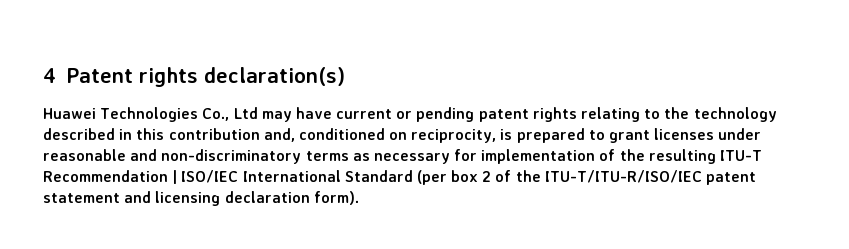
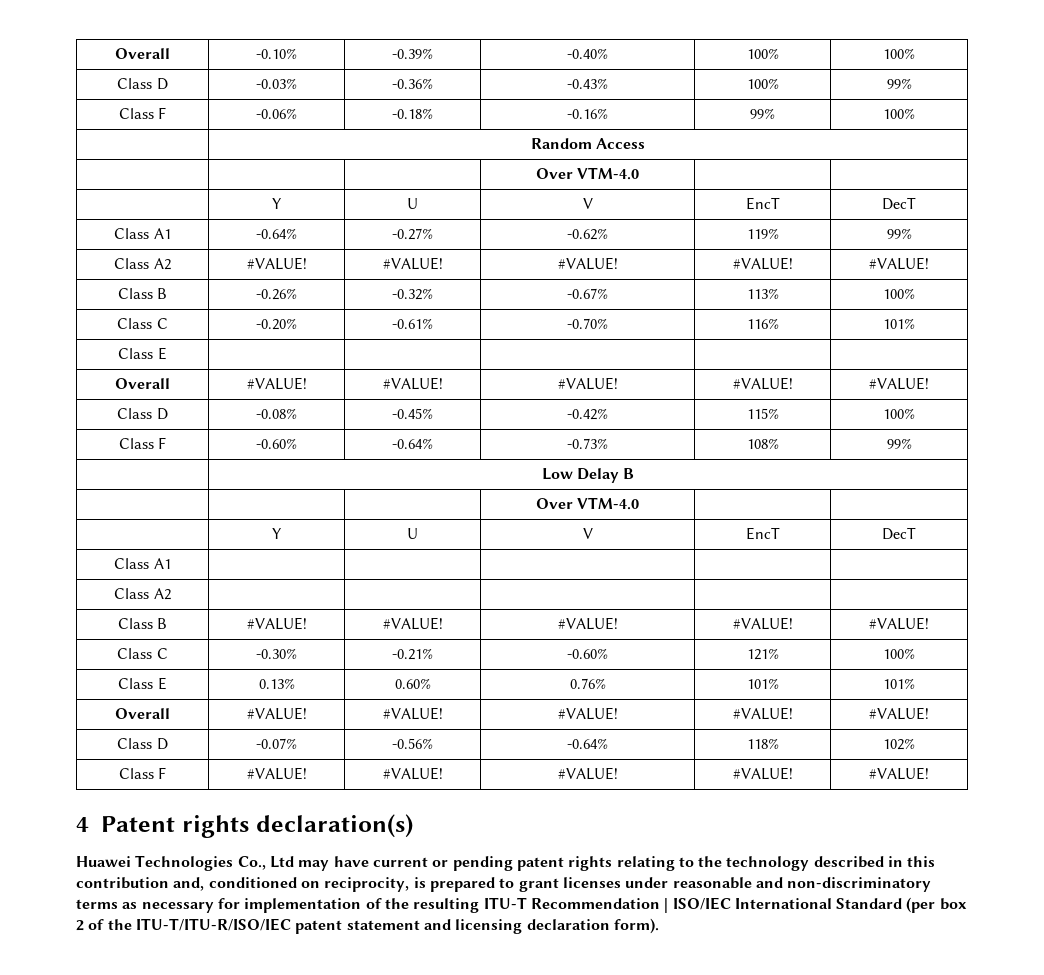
+ Overall | -0.10% | -0.39% | -0.40% | 100% | 100%
+ Class D | -0.03% | -0.36% | -0.43% | 100% | 99%
+ Class F | -0.06% | -0.18% | -0.16% | 99% | 100%
+ | Random Access
+ | | | Over VTM-4.0 | |
+ | Y | U | V | EncT | DecT
+ Class A1 | -0.64% | -0.27% | -0.62% | 119% | 99%
+ Class A2 | #VALUE! | #VALUE! | #VALUE! | #VALUE! | #VALUE!
+ Class B | -0.26% | -0.32% | -0.67% | 113% | 100%
+ Class C | -0.20% | -0.61% | -0.70% | 116% | 101%
+ Class E | | | | |
+ Overall | #VALUE! | #VALUE! | #VALUE! | #VALUE! | #VALUE!
+ Class D | -0.08% | -0.45% | -0.42% | 115% | 100%
+ Class F | -0.60% | -0.64% | -0.73% | 108% | 99%
+ | Low Delay B
+ | | | Over VTM-4.0 | |
+ | Y | U | V | EncT | DecT
+ Class A1 | | | | |
+ Class A2 | | | | |
+ Class B | #VALUE! | #VALUE! | #VALUE! | #VALUE! | #VALUE!
+ Class C | -0.30% | -0.21% | -0.60% | 121% | 100%
+ Class E | 0.13% | 0.60% | 0.76% | 101% | 101%
+ Overall | #VALUE! | #VALUE! | #VALUE! | #VALUE! | #VALUE!
+ Class D | -0.07% | -0.56% | -0.64% | 118% | 102%
+ Class F | #VALUE! | #VALUE! | #VALUE! | #VALUE! | #VALUE!

